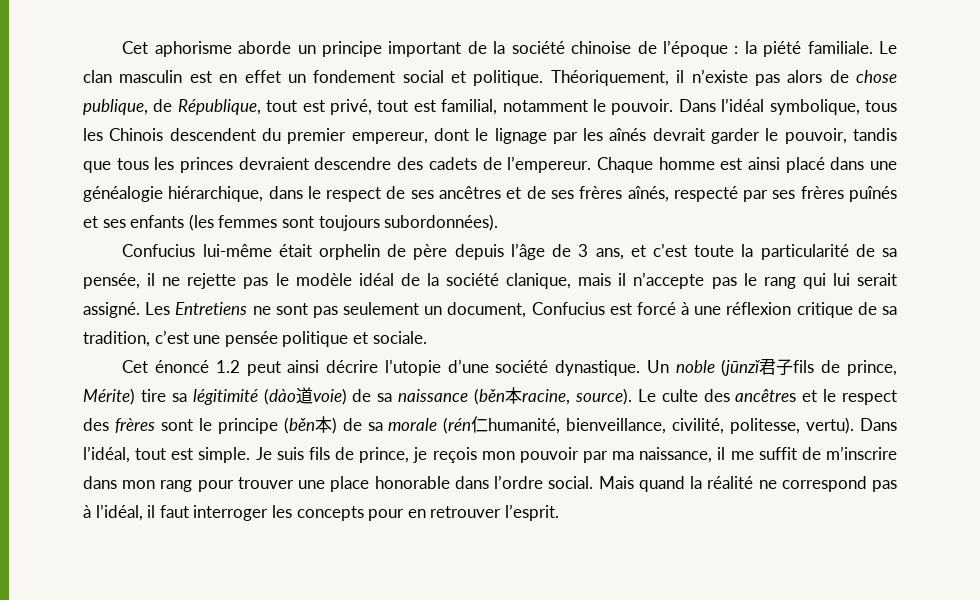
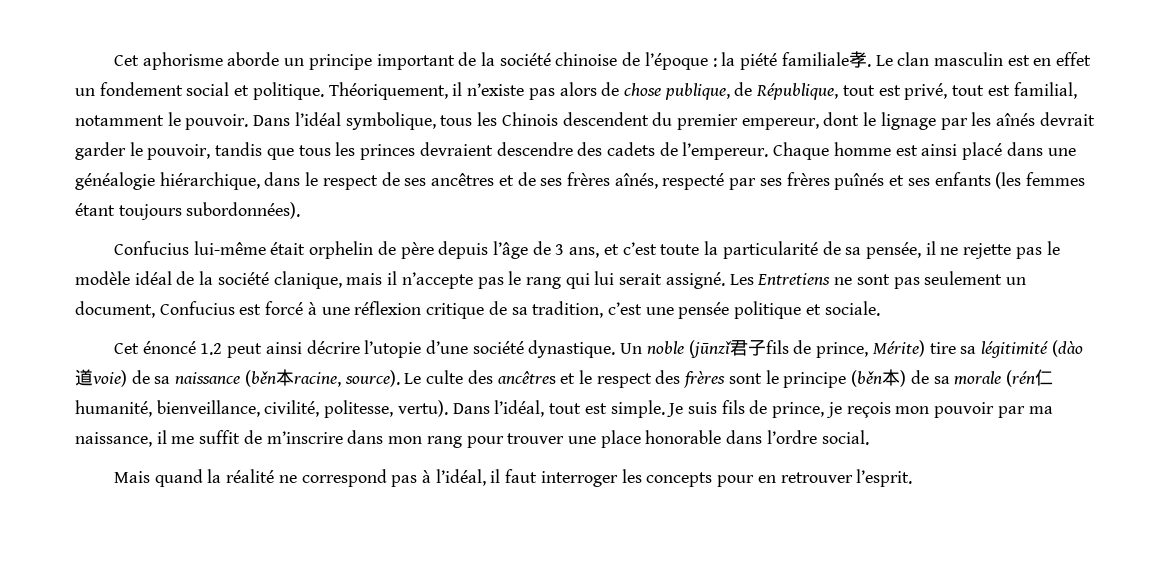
- Cet aphorisme aborde un principe important de la société chinoise de l’époque : la piété familiale.
+ Cet aphorisme aborde un principe important de la société chinoise de l’époque : la piété familiale孝.
- Chaque homme est ainsi placé dans une généalogie hiérarchique, dans le respect de ses ancêtres et de ses frères aînés, respecté par ses frères puînés et ses enfants (les femmes sont toujours subordonnées).
+ Chaque homme est ainsi placé dans une généalogie hiérarchique, dans le respect de ses ancêtres et de ses frères aînés, respecté par ses frères puînés et ses enfants (les femmes étant toujours subordonnées).
- Je suis fils de prince, je reçois mon pouvoir par ma naissance, il me suffit de m’inscrire dans mon rang pour trouver une place honorable dans l’ordre social. Mais quand la réalité ne correspond pas à l’idéal, il faut interroger les concepts pour en retrouver l’esprit.
+ Je suis fils de prince, je reçois mon pouvoir par ma naissance, il me suffit de m’inscrire dans mon rang pour trouver une place honorable dans l’ordre social.
+ Mais quand la réalité ne correspond pas à l’idéal, il faut interroger les concepts pour en retrouver l’esprit.

